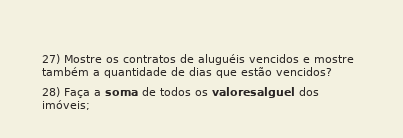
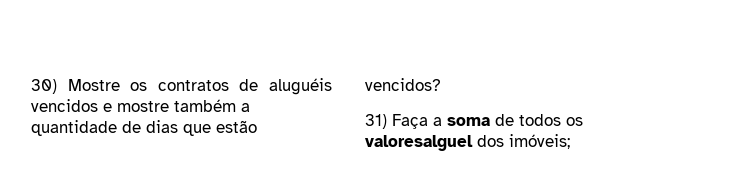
- 27) Mostre os contratos de aluguéis vencidos e mostre também a quantidade de dias que estão vencidos?
+ 30) Mostre os contratos de aluguéis vencidos e mostre também a quantidade de dias que estão vencidos?
- 28) Faça a soma de todos os valoresalguel dos imóveis;
+ 31) Faça a soma de todos os valoresalguel dos imóveis;

